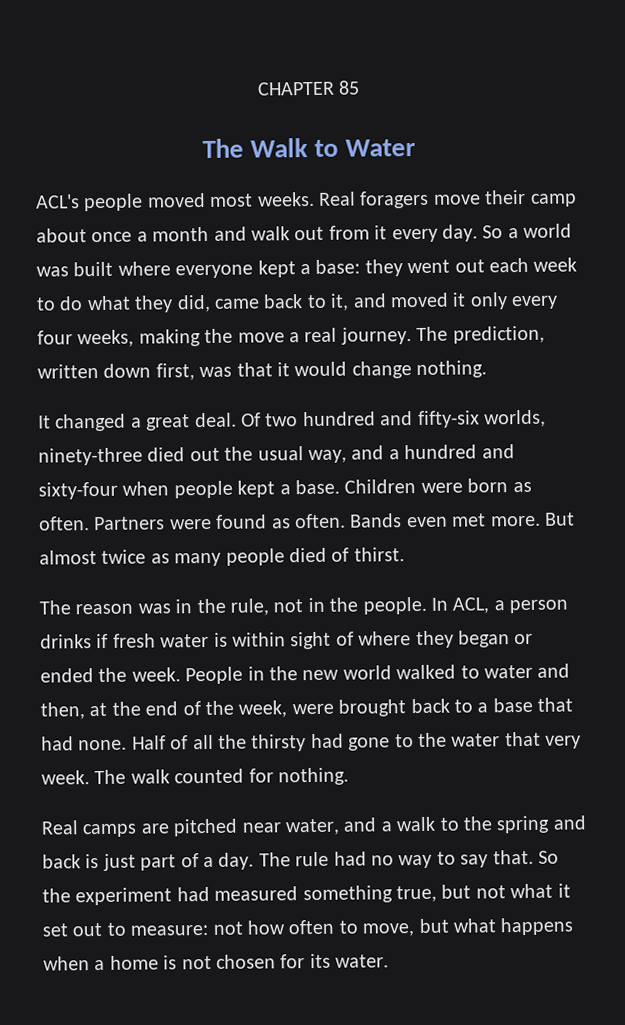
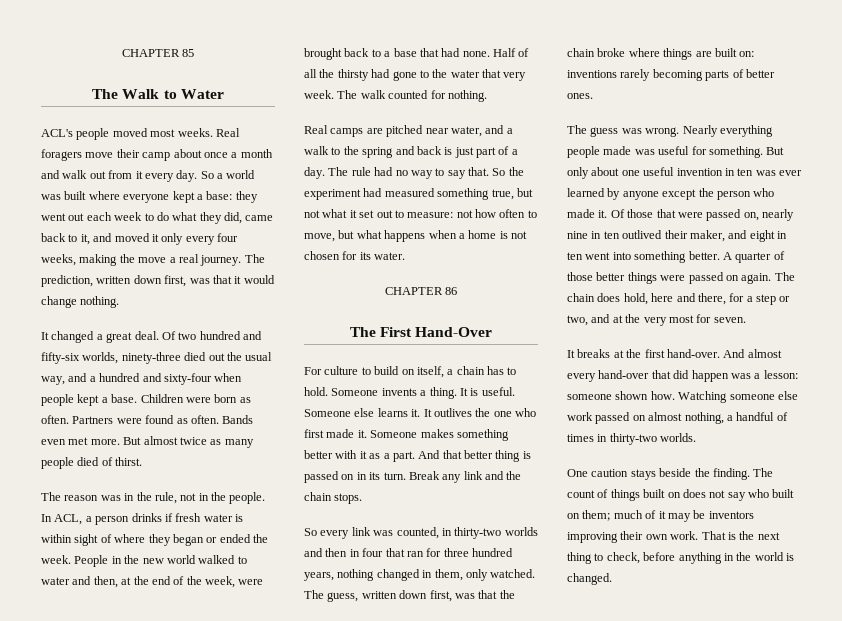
+ CHAPTER 86
+ The First Hand-Over
+ For culture to build on itself, a chain has to hold. Someone invents a thing. It is useful. Someone else learns it. It outlives the one who first made it. Someone makes something better with it as a part. And that better thing is passed on in its turn. Break any link and the chain stops.
+ So every link was counted, in thirty-two worlds and then in four that ran for three hundred years, nothing changed in them, only watched. The guess, written down first, was that the chain broke where things are built on: inventions rarely becoming parts of better ones.
+ The guess was wrong. Nearly everything people made was useful for something. But only about one useful invention in ten was ever learned by anyone except the person who made it. Of those that were passed on, nearly nine in ten outlived their maker, and eight in ten went into something better. A quarter of those better things were passed on again. The chain does hold, here and there, for a step or two, and at the very most for seven.
+ It breaks at the first hand-over. And almost every hand-over that did happen was a lesson: someone shown how. Watching someone else work passed on almost nothing, a handful of times in thirty-two worlds.
+ One caution stays beside the finding. The count of things built on does not say who built on them; much of it may be inventors improving their own work. That is the next thing to check, before anything in the world is changed.

